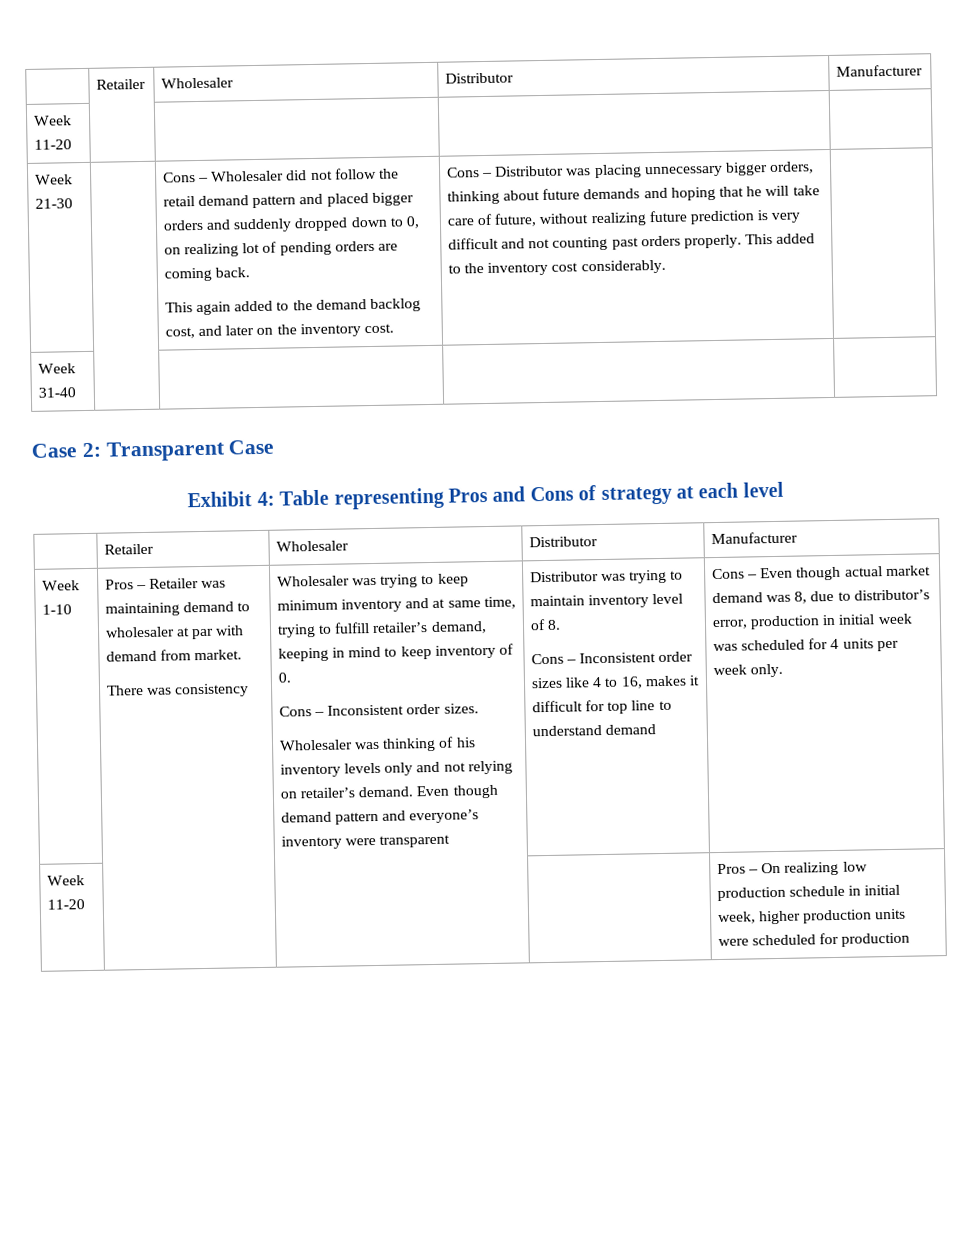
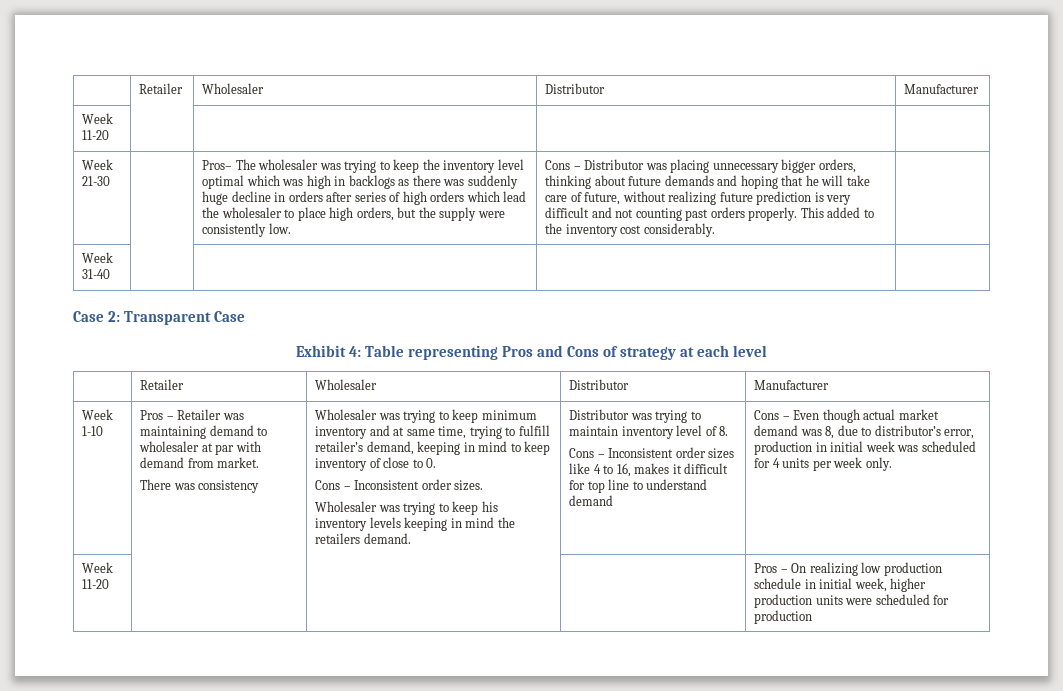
- Cons – Wholesaler did not follow the retail demand pattern and placed bigger orders and suddenly dropped down to 0, on realizing lot of pending orders are coming back.
- This again added to the demand backlog cost, and later on the inventory cost.
+ Pros– The wholesaler was trying to keep the inventory level optimal which was high in backlogs as there was suddenly huge decline in orders after series of high orders which lead the wholesaler to place high orders, but the supply were consistently low.
- Wholesaler was trying to keep minimum inventory and at same time, trying to fulfill retailer’s demand, keeping in mind to keep inventory of 0.
+ Wholesaler was trying to keep minimum inventory and at same time, trying to fulfill retailer’s demand, keeping in mind to keep inventory of close to 0.
- Wholesaler was thinking of his inventory levels only and not relying on retailer’s demand. Even though demand pattern and everyone’s inventory were transparent
+ Wholesaler was trying to keep his inventory levels keeping in mind the retailers demand.

